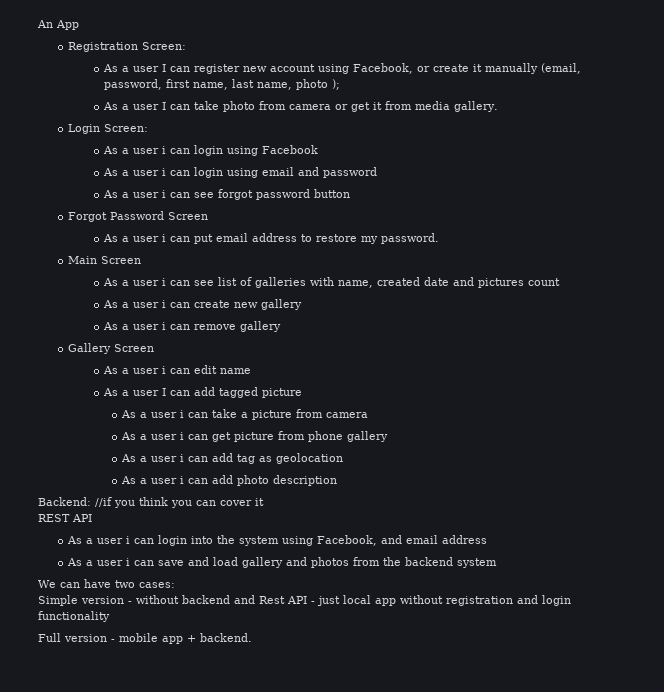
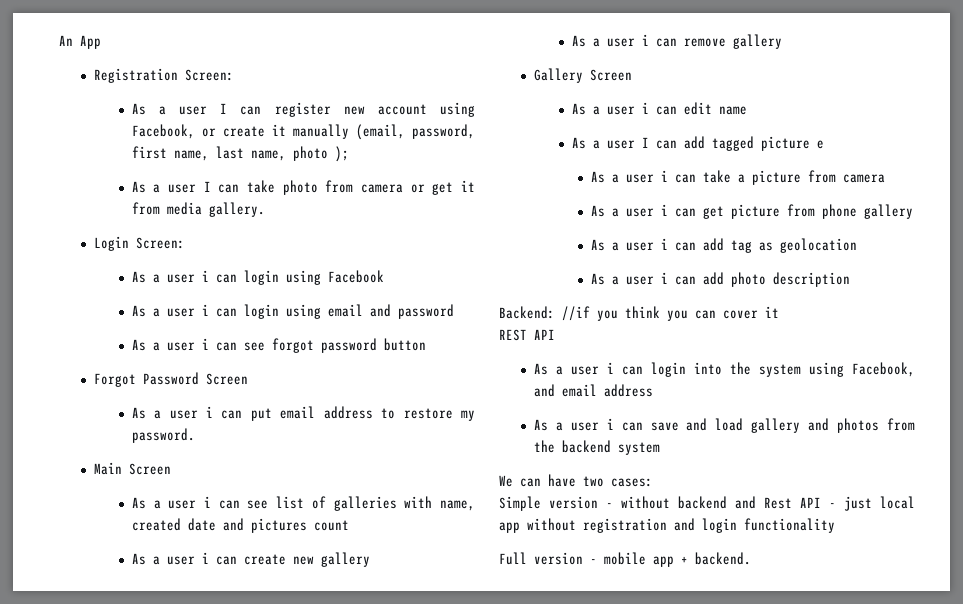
- As a user I can add tagged picture
+ As a user I can add tagged picture e

